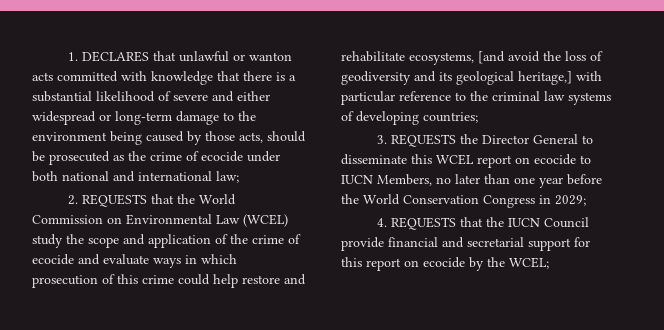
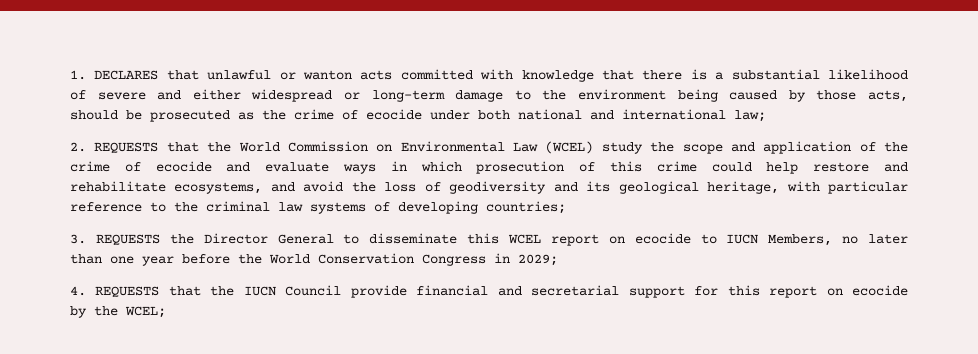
- 2. REQUESTS that the World Commission on Environmental Law (WCEL) study the scope and application of the crime of ecocide and evaluate ways in which prosecution of this crime could help restore and rehabilitate ecosystems, [and avoid the loss of geodiversity and its geological heritage,] with particular reference to the criminal law systems of developing countries;
+ 2. REQUESTS that the World Commission on Environmental Law (WCEL) study the scope and application of the crime of ecocide and evaluate ways in which prosecution of this crime could help restore and rehabilitate ecosystems, and avoid the loss of geodiversity and its geological heritage, with particular reference to the criminal law systems of developing countries;

